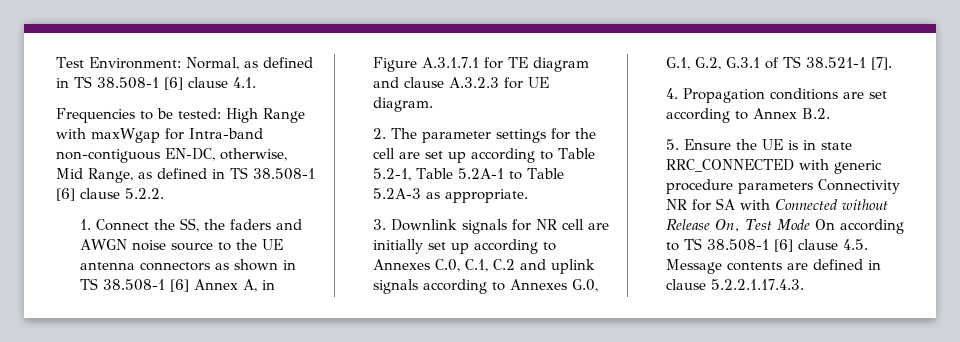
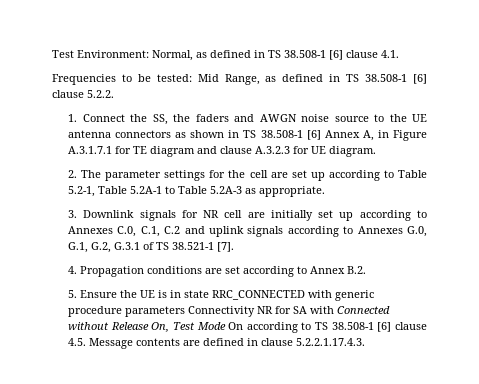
- Frequencies to be tested: High Range with maxWgap for Intra-band non-contiguous EN-DC, otherwise, Mid Range, as defined in TS 38.508-1 [6] clause 5.2.2.
+ Frequencies to be tested: Mid Range, as defined in TS 38.508-1 [6] clause 5.2.2.

